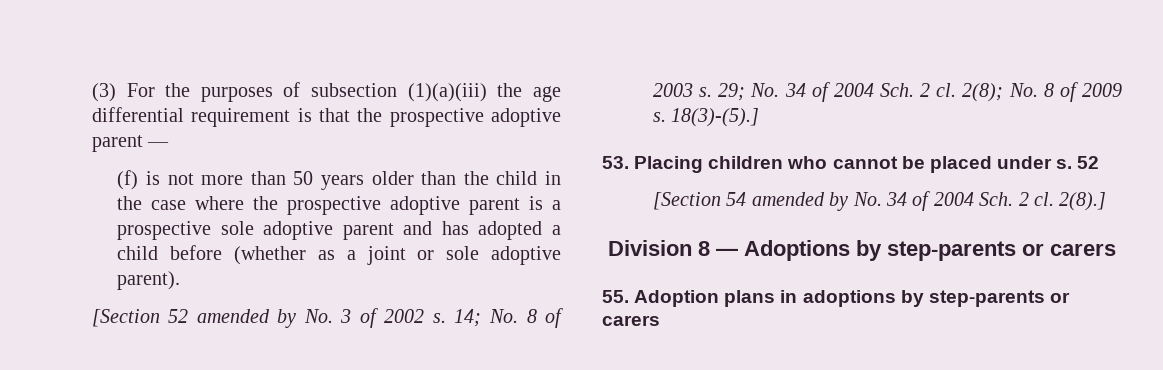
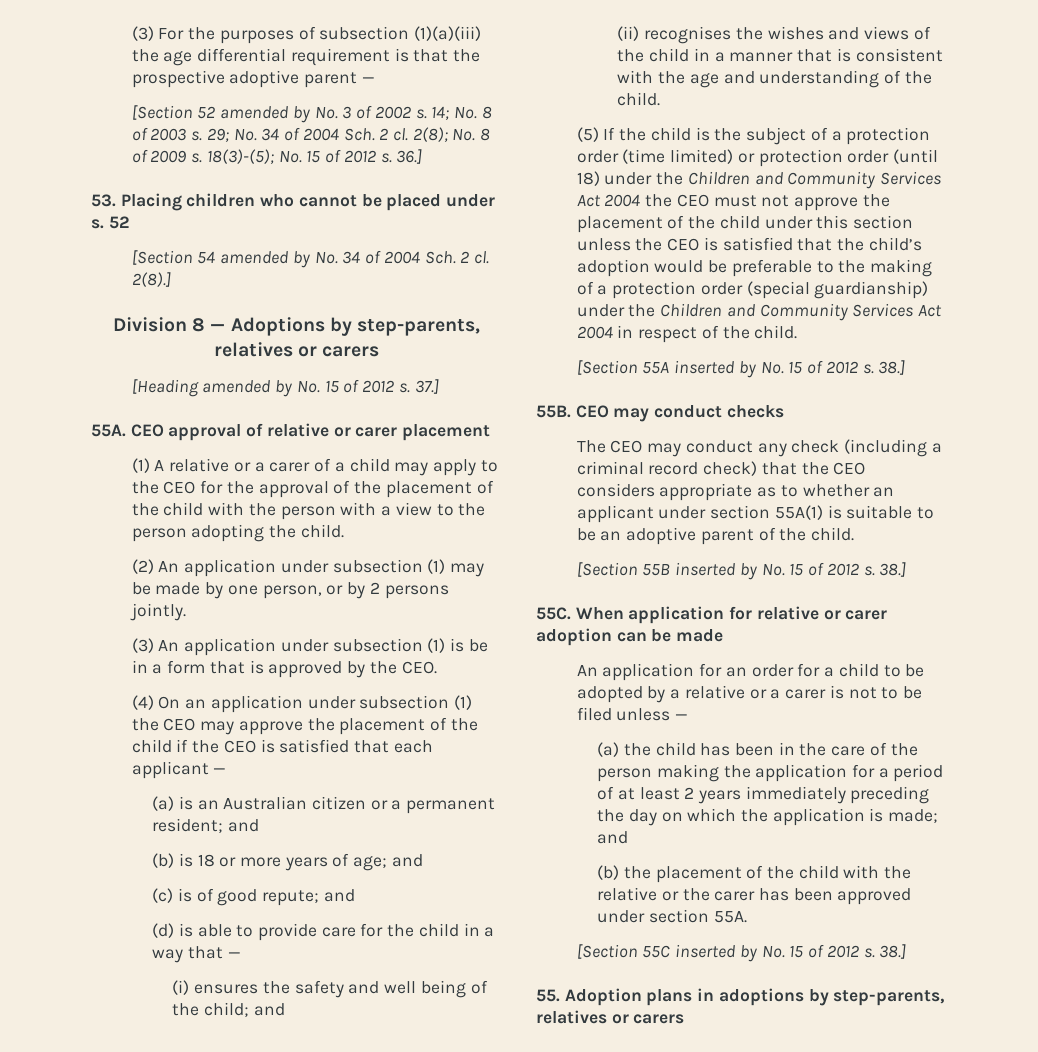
- (f) is not more than 50 years older than the child in the case where the prospective adoptive parent is a prospective sole adoptive parent and has adopted a child before (whether as a joint or sole adoptive parent).
- 18(3)-(5).]
+ 18(3)-(5); No. 15 of 2012 s. 36.]
- Division 8 — Adoptions by step-parents or carers
+ Division 8 — Adoptions by step-parents, relatives or carers
+ [Heading amended by No. 15 of 2012 s. 37.]
+ 55A. CEO approval of relative or carer placement
+ (1) A relative or a carer of a child may apply to the CEO for the approval of the placement of the child with the person with a view to the person adopting the child.
+ (2) An application under subsection (1) may be made by one person, or by 2 persons jointly.
+ (3) An application under subsection (1) is be in a form that is approved by the CEO.
+ (4) On an application under subsection (1) the CEO may approve the placement of the child if the CEO is satisfied that each applicant —
+ (a) is an Australian citizen or a permanent resident; and
+ (b) is 18 or more years of age; and
+ (c) is of good repute; and
+ (d) is able to provide care for the child in a way that —
+ (i) ensures the safety and well being of the child; and
+ (ii) recognises the wishes and views of the child in a manner that is consistent with the age and understanding of the child.
+ (5) If the child is the subject of a protection order (time limited) or protection order (until 18) under the Children and Community Services Act 2004 the CEO must not approve the placement of the child under this section unless the CEO is satisfied that the child’s adoption would be preferable to the making of a protection order (special guardianship) under the Children and Community Services Act 2004 in respect of the child.
+ [Section 55A inserted by No. 15 of 2012 s. 38.]
+ 55B. CEO may conduct checks
+ The CEO may conduct any check (including a criminal record check) that the CEO considers appropriate as to whether an applicant under section 55A(1) is suitable to be an adoptive parent of the child.
+ [Section 55B inserted by No. 15 of 2012 s. 38.]
+ 55C. When application for relative or carer adoption can be made
+ An application for an order for a child to be adopted by a relative or a carer is not to be filed unless —
+ (a) the child has been in the care of the person making the application for a period of at least 2 years immediately preceding the day on which the application is made; and
+ (b) the placement of the child with the relative or the carer has been approved under section 55A.
+ [Section 55C inserted by No. 15 of 2012 s. 38.]
- 55. Adoption plans in adoptions by step-parents or carers
+ 55. Adoption plans in adoptions by step-parents, relatives or carers

